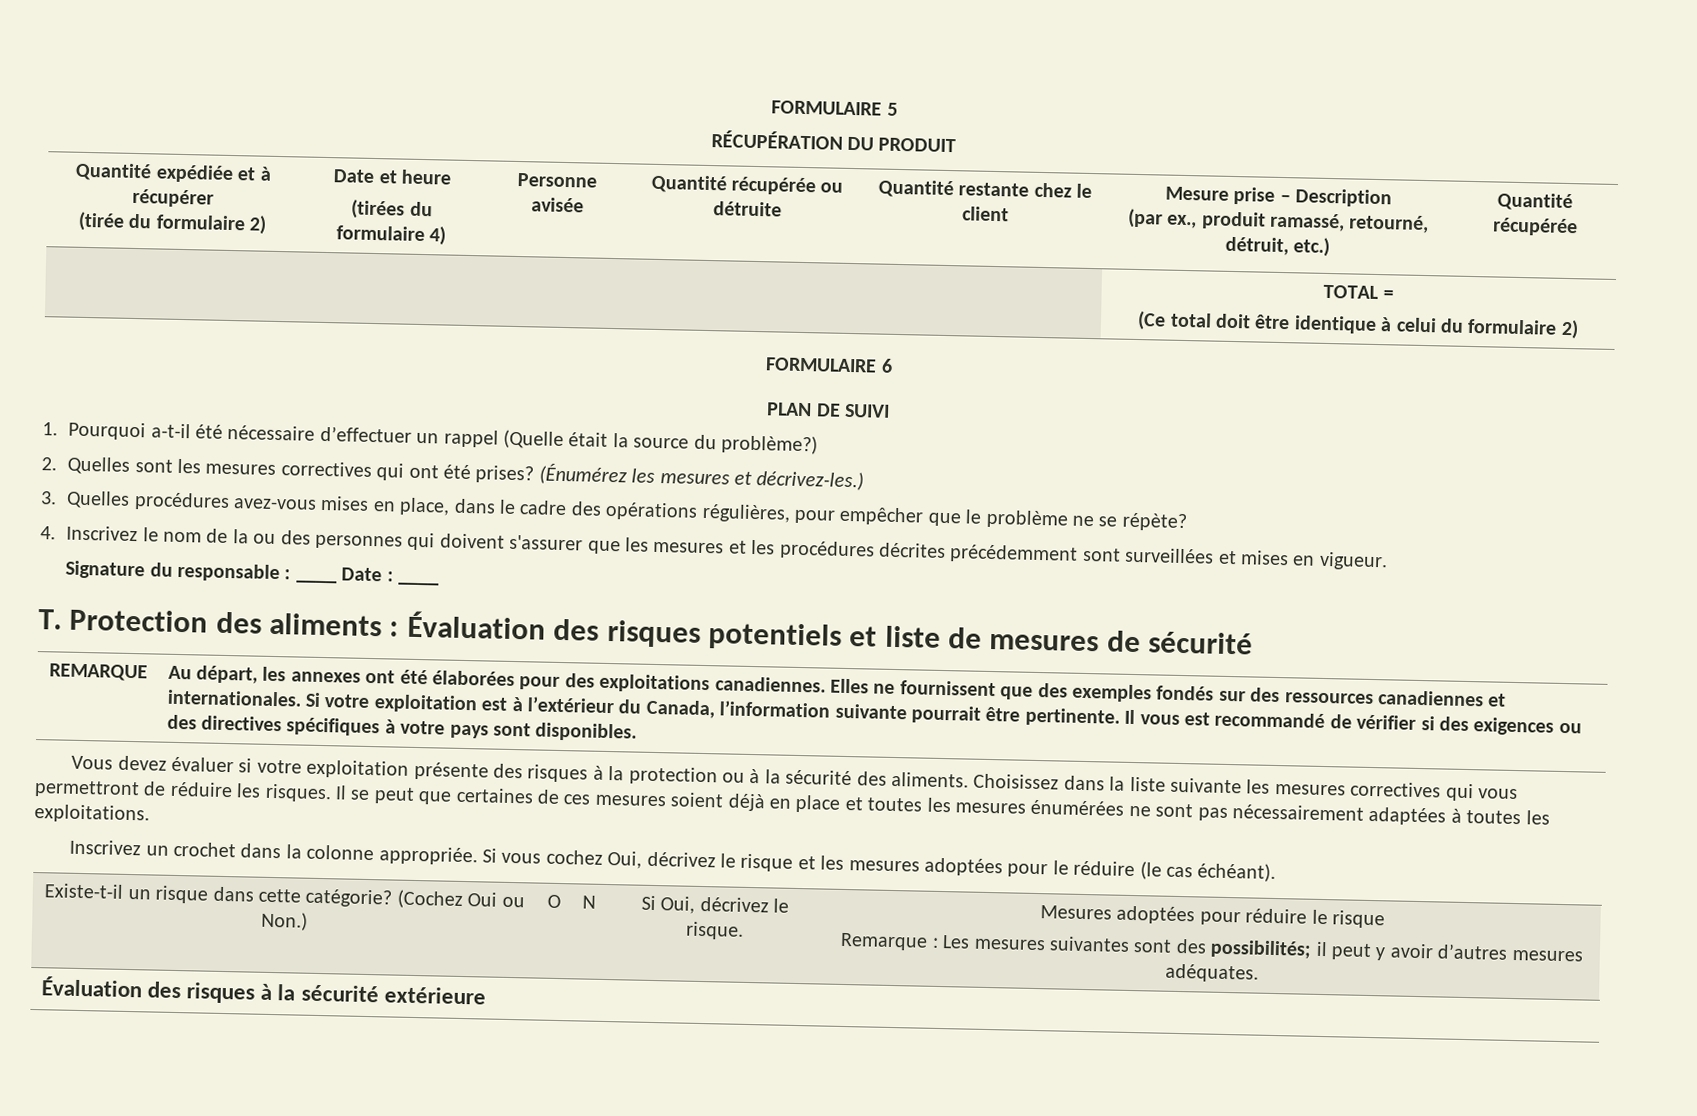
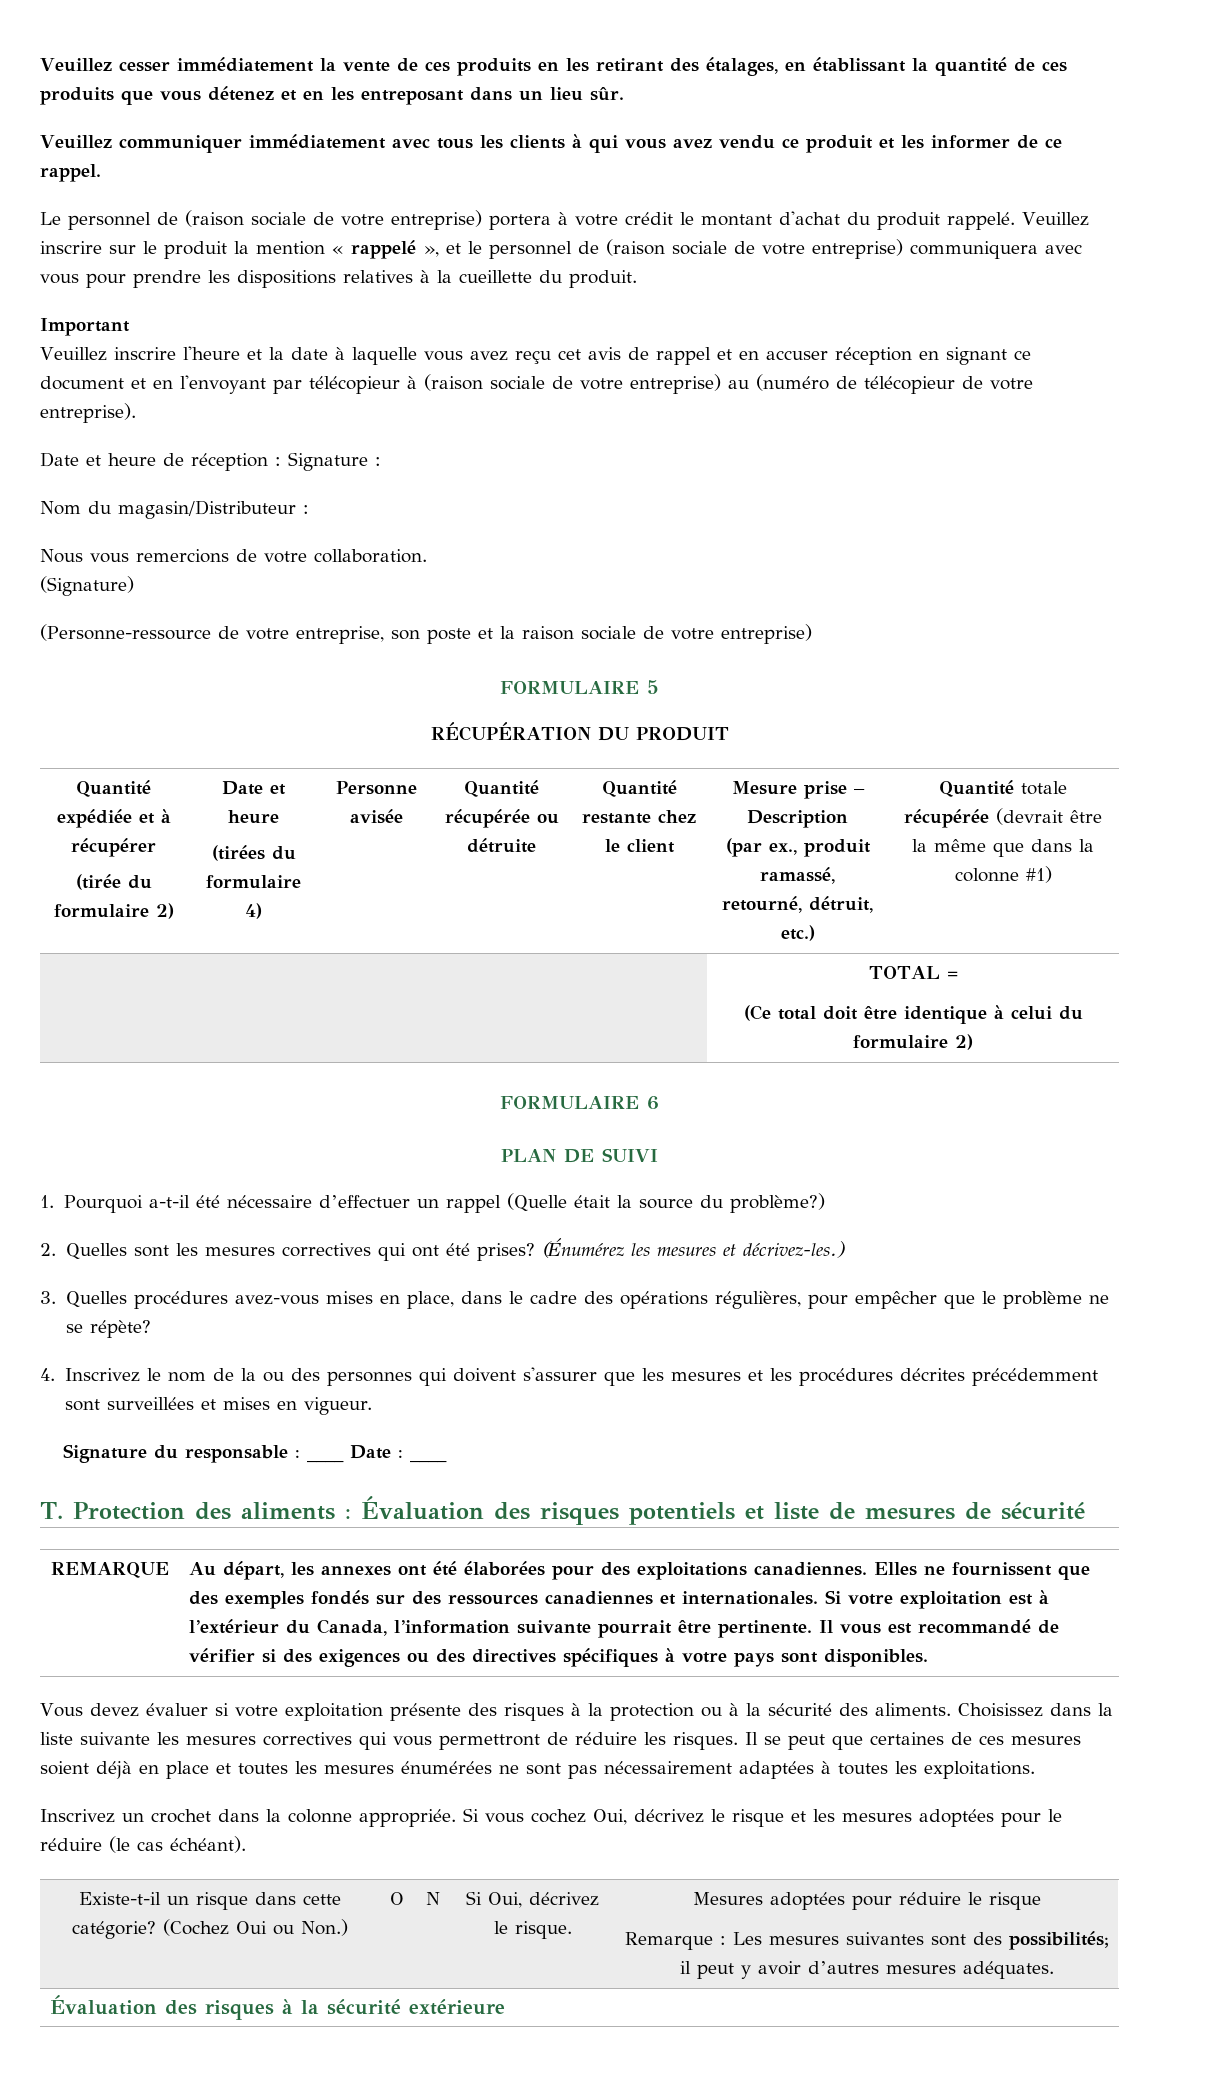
+ Veuillez cesser immédiatement la vente de ces produits en les retirant des étalages, en établissant la quantité de ces produits que vous détenez et en les entreposant dans un lieu sûr.
+ Veuillez communiquer immédiatement avec tous les clients à qui vous avez vendu ce produit et les informer de ce rappel.
+ Le personnel de (raison sociale de votre entreprise) portera à votre crédit le montant d'achat du produit rappelé. Veuillez inscrire sur le produit la mention « rappelé », et le personnel de (raison sociale de votre entreprise) communiquera avec vous pour prendre les dispositions relatives à la cueillette du produit.
+ Important
+ Veuillez inscrire l'heure et la date à laquelle vous avez reçu cet avis de rappel et en accuser réception en signant ce document et en l'envoyant par télécopieur à (raison sociale de votre entreprise) au (numéro de télécopieur de votre entreprise).
+ Date et heure de réception : Signature :
+ Nom du magasin/Distributeur :
+ Nous vous remercions de votre collaboration.
+ (Signature)
+ (Personne-ressource de votre entreprise, son poste et la raison sociale de votre entreprise)
- (par ex., produit ramassé, retourné, détruit, etc.) | Quantité récupérée
+ (par ex., produit ramassé, retourné, détruit, etc.) | Quantité totale récupérée (devrait être la même que dans la colonne #1)

